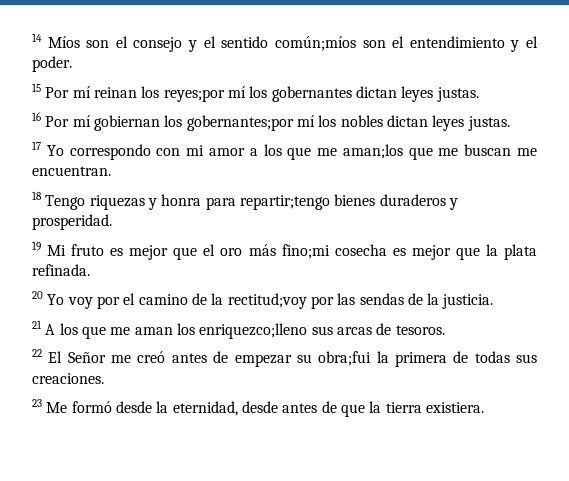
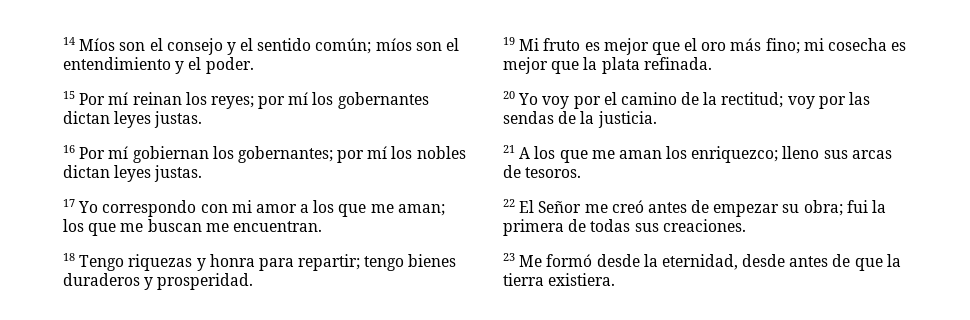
- 14 Míos son el consejo y el sentido común;míos son el entendimiento y el poder.
+ 14 Míos son el consejo y el sentido común; míos son el entendimiento y el poder.
- 15 Por mí reinan los reyes;por mí los gobernantes dictan leyes justas.
+ 15 Por mí reinan los reyes; por mí los gobernantes dictan leyes justas.
- 16 Por mí gobiernan los gobernantes;por mí los nobles dictan leyes justas.
+ 16 Por mí gobiernan los gobernantes; por mí los nobles dictan leyes justas.
- 17 Yo correspondo con mi amor a los que me aman;los que me buscan me encuentran.
+ 17 Yo correspondo con mi amor a los que me aman; los que me buscan me encuentran.
- 18 Tengo riquezas y honra para repartir;tengo bienes duraderos y prosperidad.
+ 18 Tengo riquezas y honra para repartir; tengo bienes duraderos y prosperidad.
- 19 Mi fruto es mejor que el oro más fino;mi cosecha es mejor que la plata refinada.
+ 19 Mi fruto es mejor que el oro más fino; mi cosecha es mejor que la plata refinada.
- 20 Yo voy por el camino de la rectitud;voy por las sendas de la justicia.
+ 20 Yo voy por el camino de la rectitud; voy por las sendas de la justicia.
- 21 A los que me aman los enriquezco;lleno sus arcas de tesoros.
+ 21 A los que me aman los enriquezco; lleno sus arcas de tesoros.
- 22 El Señor me creó antes de empezar su obra;fui la primera de todas sus creaciones.
+ 22 El Señor me creó antes de empezar su obra; fui la primera de todas sus creaciones.

